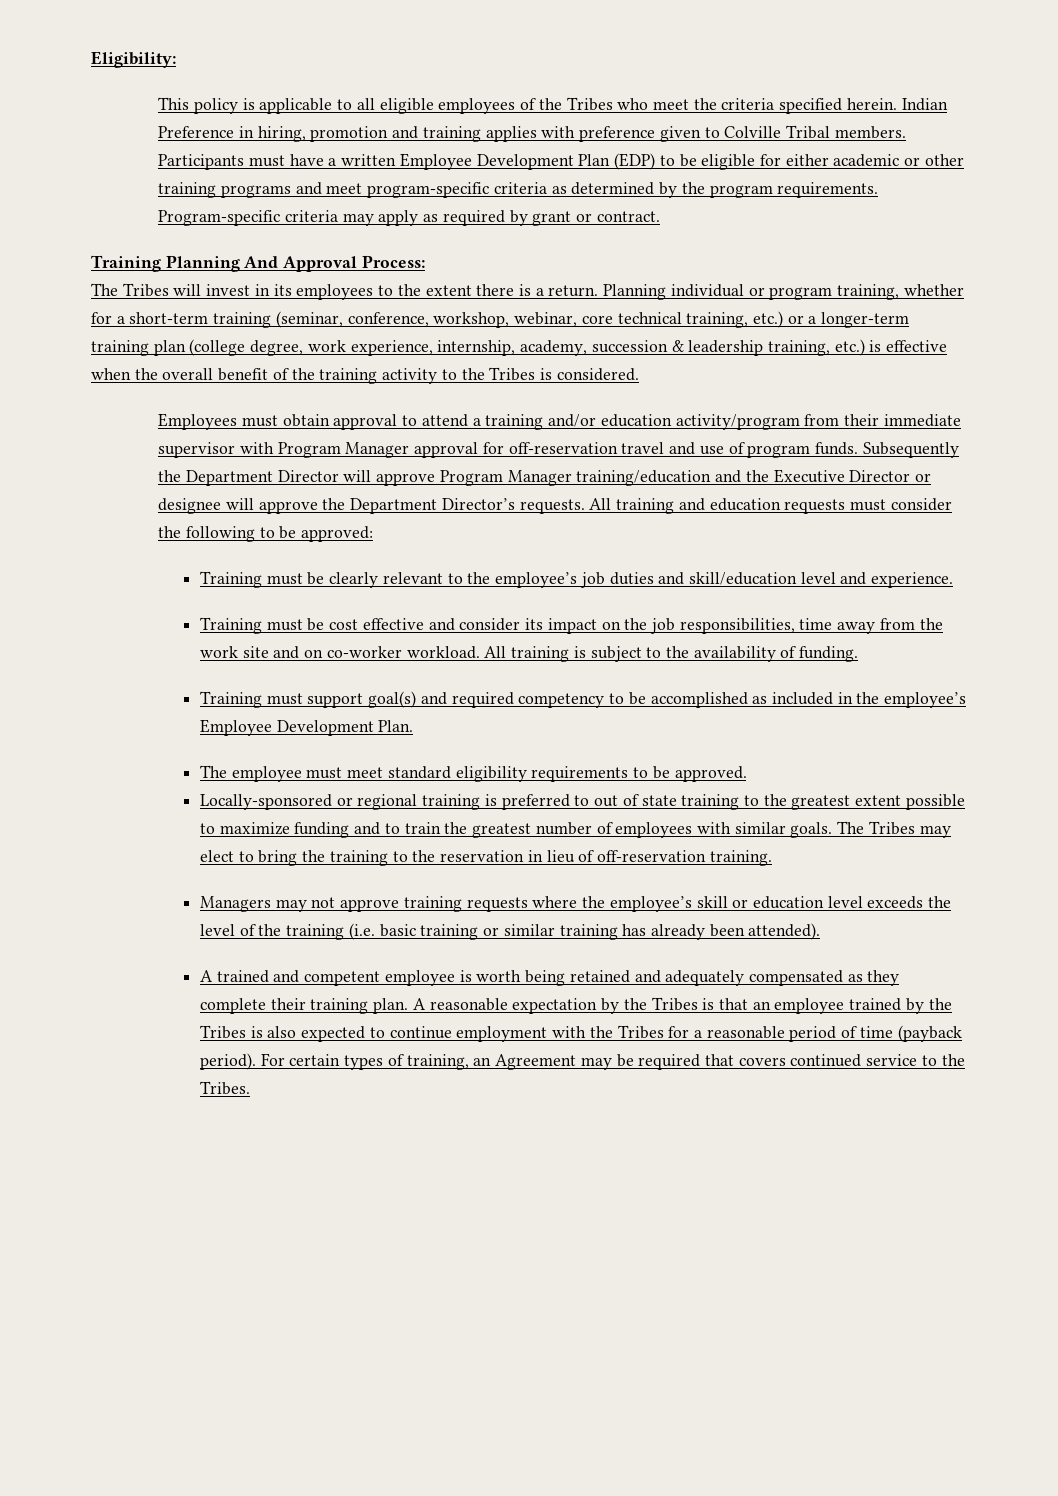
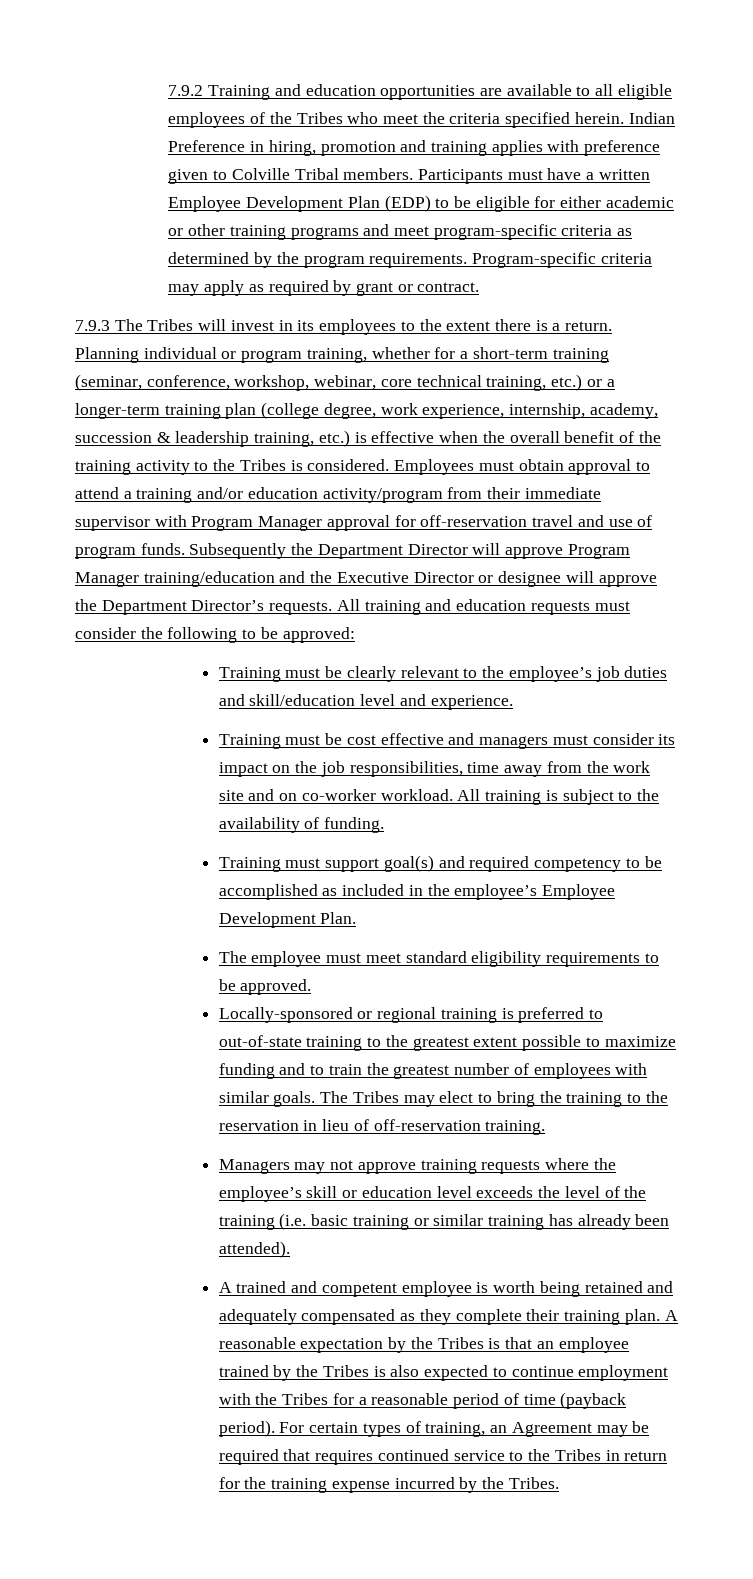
- Eligibility:
- This policy is applicable to all eligible employees of the Tribes who meet the criteria specified herein.
+ 7.9.2 Training and education opportunities are available to all eligible employees of the Tribes who meet the criteria specified herein.
- Training Planning And Approval Process:
- The Tribes will invest in its employees to the extent there is a return.
+ 7.9.3 The Tribes will invest in its employees to the extent there is a return.
- Planning individual or program training, whether for a short-term training (seminar, conference, workshop, webinar, core technical training, etc.) or a longer-term training plan (college degree, work experience, internship, academy, succession & leadership training, etc.) is effective when the overall benefit of the training activity to the Tribes is considered.
- Employees must obtain approval to attend a training and/or education activity/program from their immediate supervisor with Program Manager approval for off-reservation travel and use of program funds.
+ Planning individual or program training, whether for a short-term training (seminar, conference, workshop, webinar, core technical training, etc.) or a longer-term training plan (college degree, work experience, internship, academy, succession & leadership training, etc.) is effective when the overall benefit of the training activity to the Tribes is considered. Employees must obtain approval to attend a training and/or education activity/program from their immediate supervisor with Program Manager approval for off-reservation travel and use of program funds.
- Training must be cost effective and consider its impact on the job responsibilities, time away from the work site and on co-worker workload.
+ Training must be cost effective and managers must consider its impact on the job responsibilities, time away from the work site and on co-worker workload.
- Locally-sponsored or regional training is preferred to out of state training to the greatest extent possible to maximize funding and to train the greatest number of employees with similar goals.
+ Locally-sponsored or regional training is preferred to out-of-state training to the greatest extent possible to maximize funding and to train the greatest number of employees with similar goals.
- For certain types of training, an Agreement may be required that covers continued service to the Tribes.
+ For certain types of training, an Agreement may be required that requires continued service to the Tribes in return for the training expense incurred by the Tribes.

